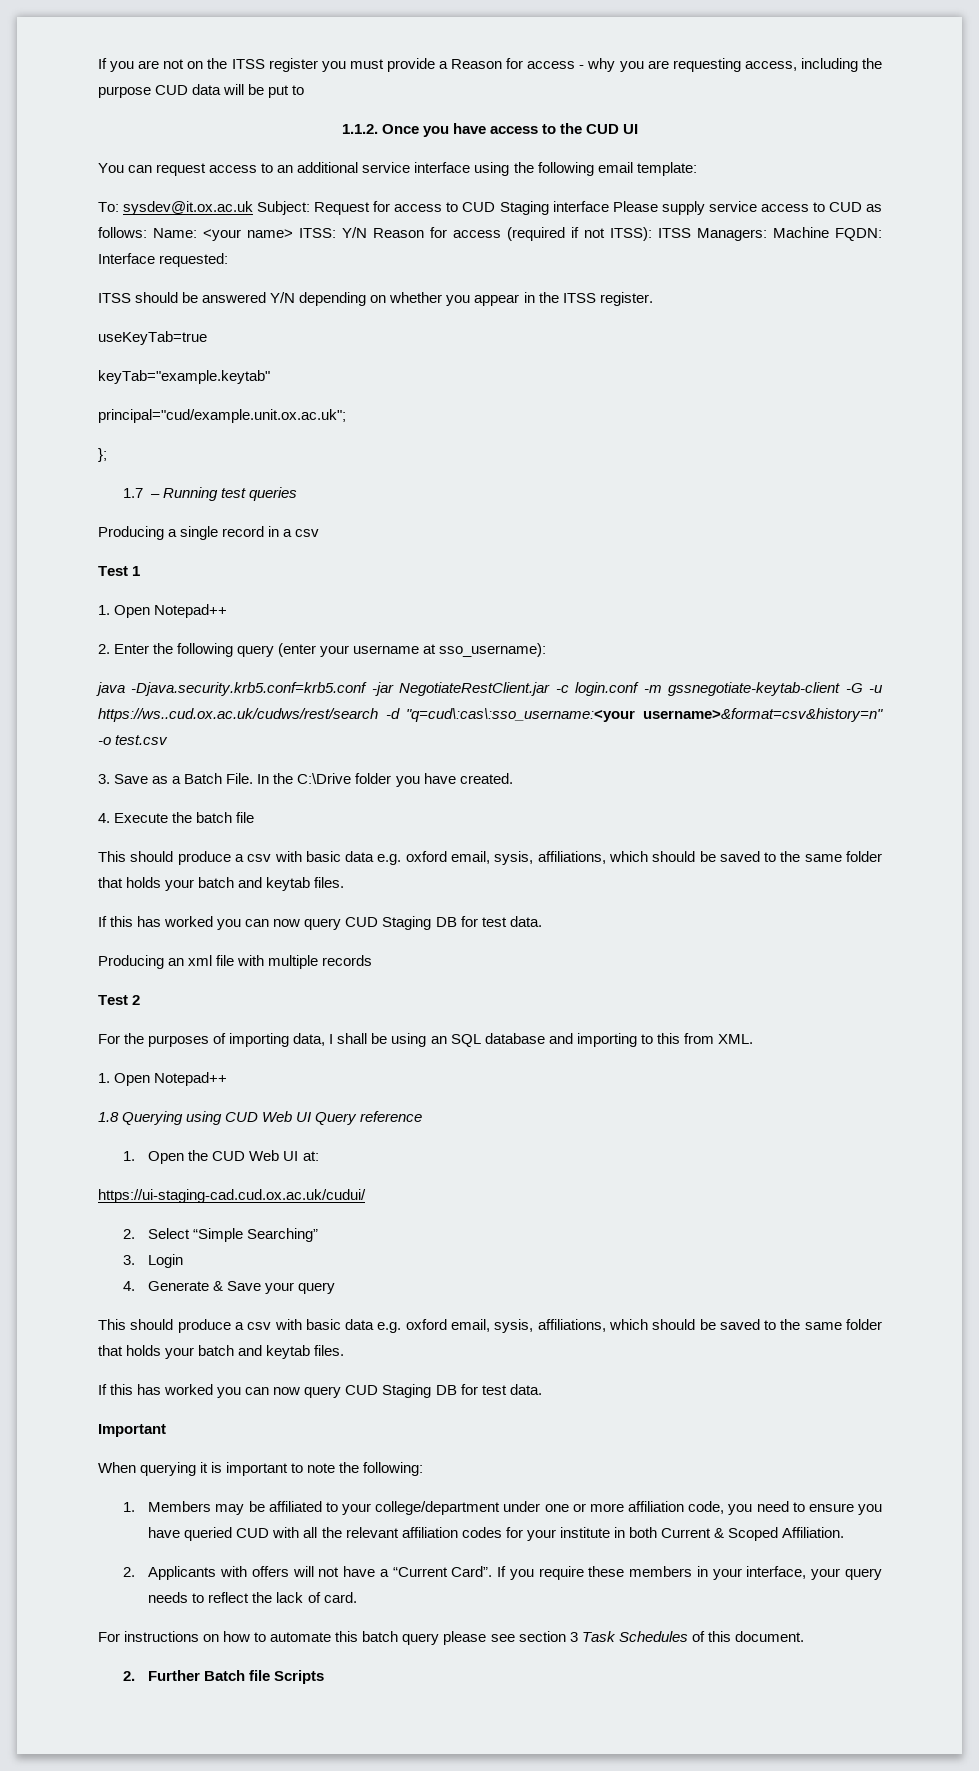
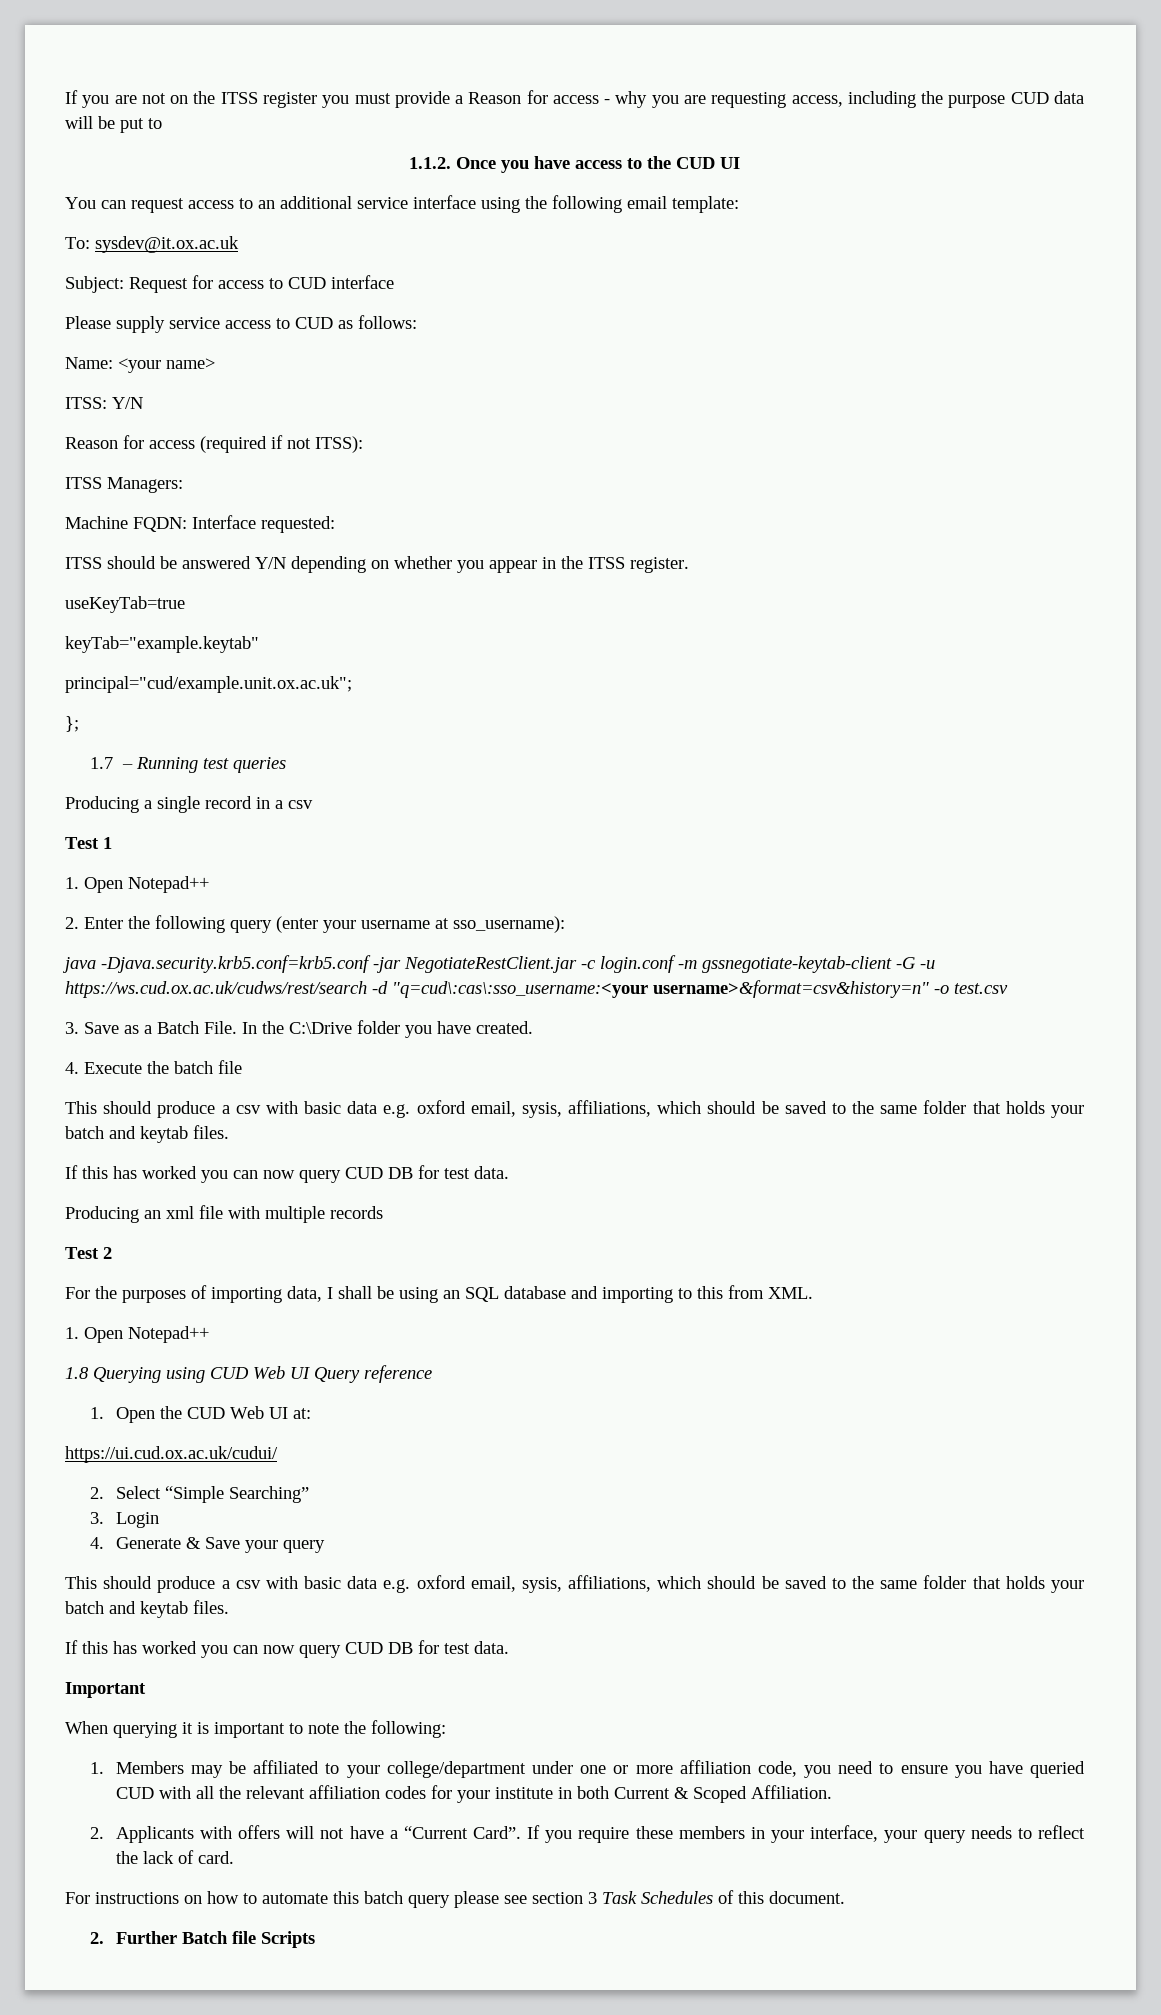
- To: sysdev@it.ox.ac.uk Subject: Request for access to CUD Staging interface Please supply service access to CUD as follows: Name: <your name> ITSS: Y/N Reason for access (required if not ITSS): ITSS Managers: Machine FQDN: Interface requested:
+ To: sysdev@it.ox.ac.uk
+ Subject: Request for access to CUD interface
+ Please supply service access to CUD as follows:
+ Name: <your name>
+ ITSS: Y/N
+ Reason for access (required if not ITSS):
+ ITSS Managers:
+ Machine FQDN: Interface requested:
- java -Djava.security.krb5.conf=krb5.conf -jar NegotiateRestClient.jar -c login.conf -m gssnegotiate-keytab-client -G -u https://ws..cud.ox.ac.uk/cudws/rest/search -d "q=cud\:cas\:sso_username:<your username>&format=csv&history=n" -o test.csv
+ java -Djava.security.krb5.conf=krb5.conf -jar NegotiateRestClient.jar -c login.conf -m gssnegotiate-keytab-client -G -u https://ws.cud.ox.ac.uk/cudws/rest/search -d "q=cud\:cas\:sso_username:<your username>&format=csv&history=n" -o test.csv
  4. Execute the batch file
  This should produce a csv with basic data e.g. oxford email, sysis, affiliations, which should be saved to the same folder that holds your batch and keytab files.
- If this has worked you can now query CUD Staging DB for test data.
+ If this has worked you can now query CUD DB for test data.
- https://ui-staging-cad.cud.ox.ac.uk/cudui/
+ https://ui.cud.ox.ac.uk/cudui/
  4. Generate & Save your query
  This should produce a csv with basic data e.g. oxford email, sysis, affiliations, which should be saved to the same folder that holds your batch and keytab files.
- If this has worked you can now query CUD Staging DB for test data.
+ If this has worked you can now query CUD DB for test data.

